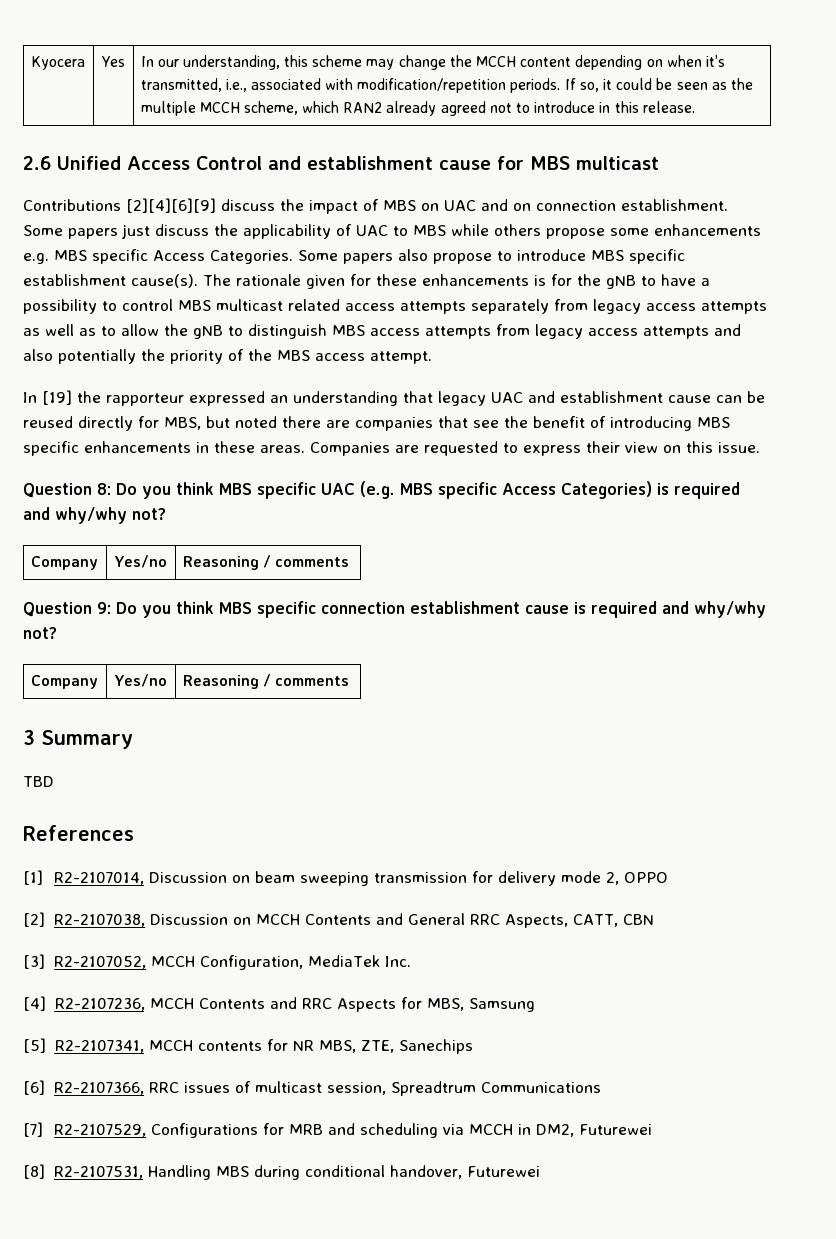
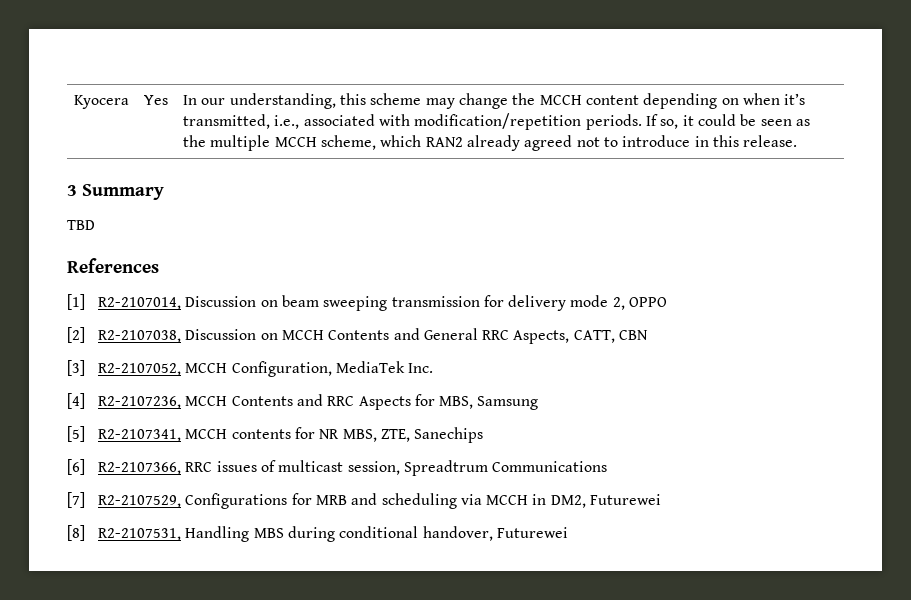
- 2.6 Unified Access Control and establishment cause for MBS multicast
- Contributions [2][4][6][9] discuss the impact of MBS on UAC and on connection establishment. Some papers just discuss the applicability of UAC to MBS while others propose some enhancements e.g. MBS specific Access Categories. Some papers also propose to introduce MBS specific establishment cause(s). The rationale given for these enhancements is for the gNB to have a possibility to control MBS multicast related access attempts separately from legacy access attempts as well as to allow the gNB to distinguish MBS access attempts from legacy access attempts and also potentially the priority of the MBS access attempt.
- In [19] the rapporteur expressed an understanding that legacy UAC and establishment cause can be reused directly for MBS, but noted there are companies that see the benefit of introducing MBS specific enhancements in these areas. Companies are requested to express their view on this issue.
- Question 8: Do you think MBS specific UAC (e.g. MBS specific Access Categories) is required and why/why not?
- Company | Yes/no | Reasoning / comments
- Question 9: Do you think MBS specific connection establishment cause is required and why/why not?
- Company | Yes/no | Reasoning / comments

